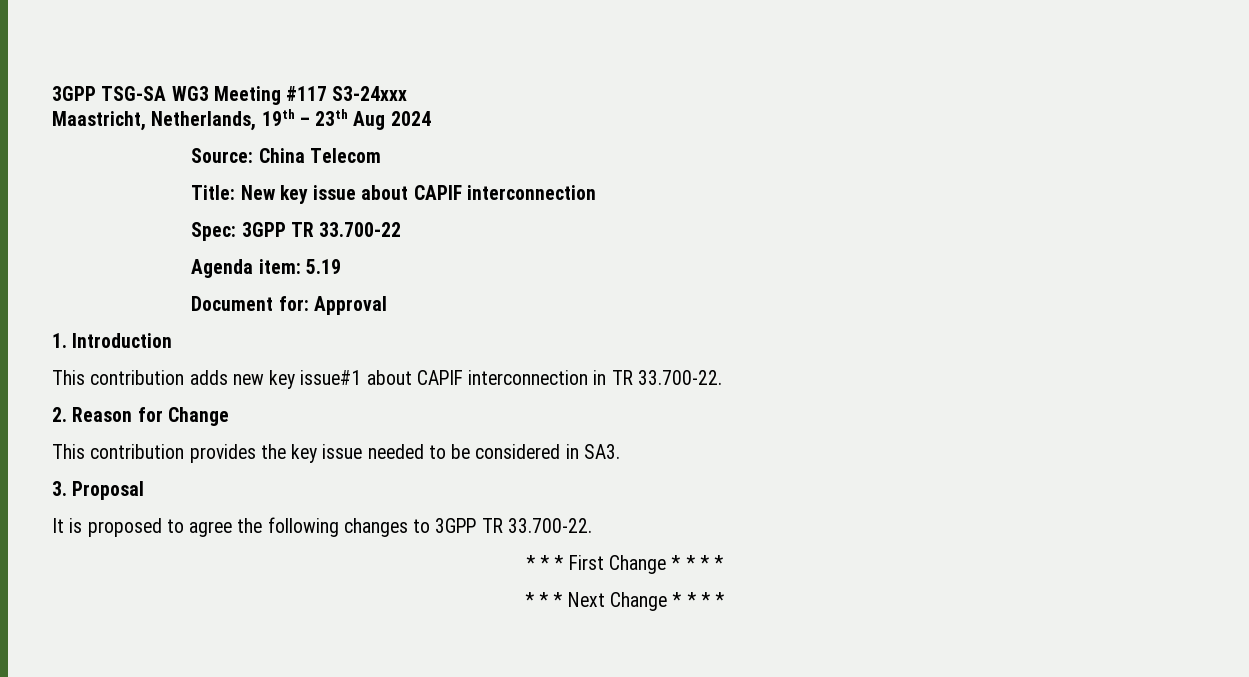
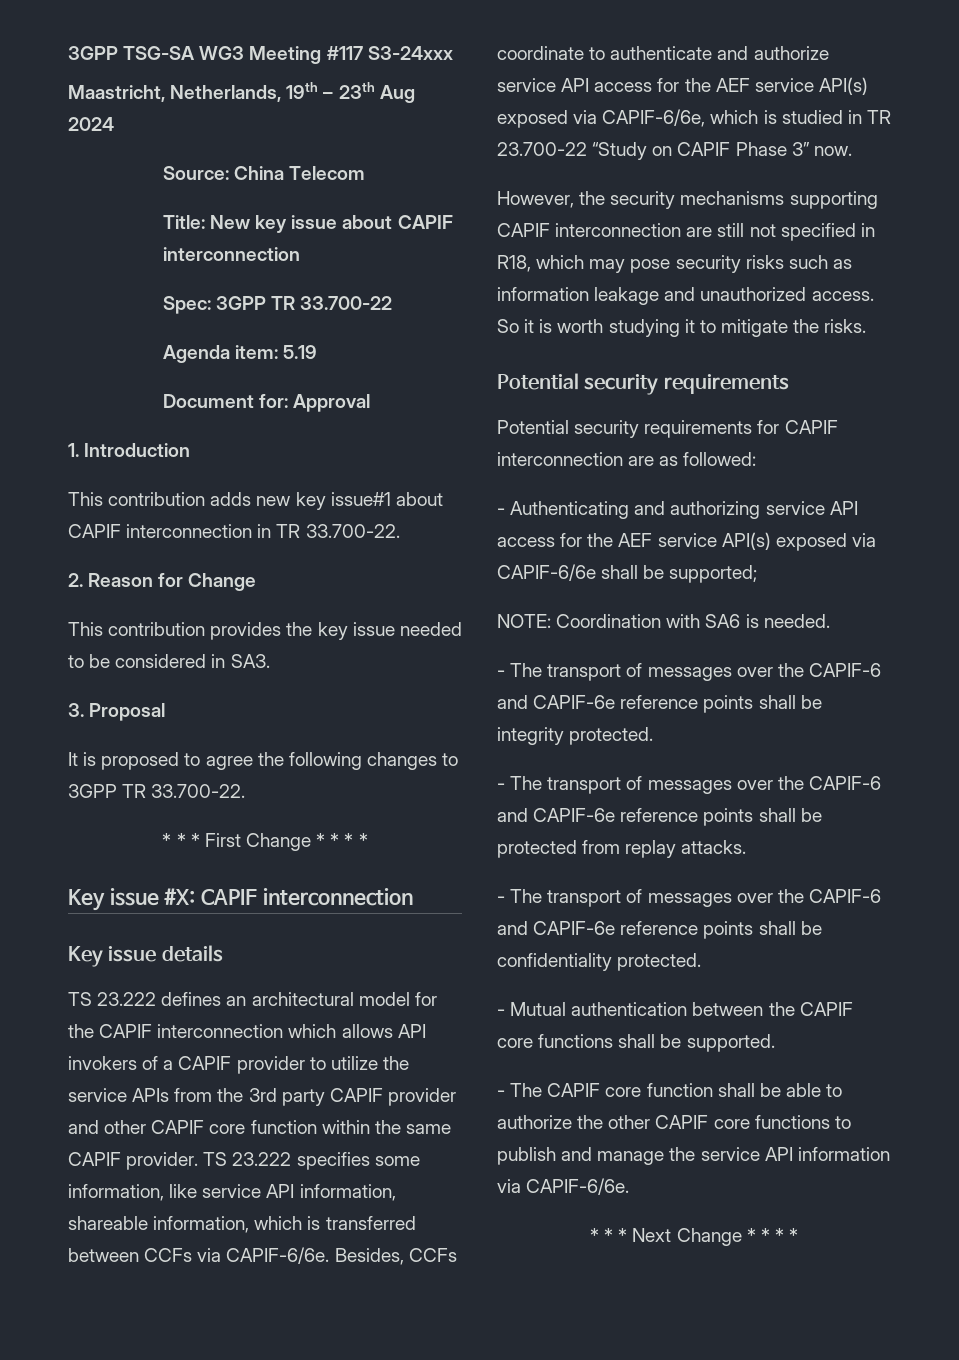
+ Key issue #X: CAPIF interconnection
+ Key issue details
+ TS 23.222 defines an architectural model for the CAPIF interconnection which allows API invokers of a CAPIF provider to utilize the service APIs from the 3rd party CAPIF provider and other CAPIF core function within the same CAPIF provider. TS 23.222 specifies some information, like service API information, shareable information, which is transferred between CCFs via CAPIF-6/6e. Besides, CCFs coordinate to authenticate and authorize service API access for the AEF service API(s) exposed via CAPIF-6/6e, which is studied in TR 23.700-22 “Study on CAPIF Phase 3” now.
+ However, the security mechanisms supporting CAPIF interconnection are still not specified in R18, which may pose security risks such as information leakage and unauthorized access. So it is worth studying it to mitigate the risks.
+ Potential security requirements
+ Potential security requirements for CAPIF interconnection are as followed:
+ - Authenticating and authorizing service API access for the AEF service API(s) exposed via CAPIF-6/6e shall be supported;
+ NOTE: Coordination with SA6 is needed.
+ - The transport of messages over the CAPIF-6 and CAPIF-6e reference points shall be integrity protected.
+ - The transport of messages over the CAPIF-6 and CAPIF-6e reference points shall be protected from replay attacks.
+ - The transport of messages over the CAPIF-6 and CAPIF-6e reference points shall be confidentiality protected.
+ - Mutual authentication between the CAPIF core functions shall be supported.
+ - The CAPIF core function shall be able to authorize the other CAPIF core functions to publish and manage the service API information via CAPIF-6/6e.

